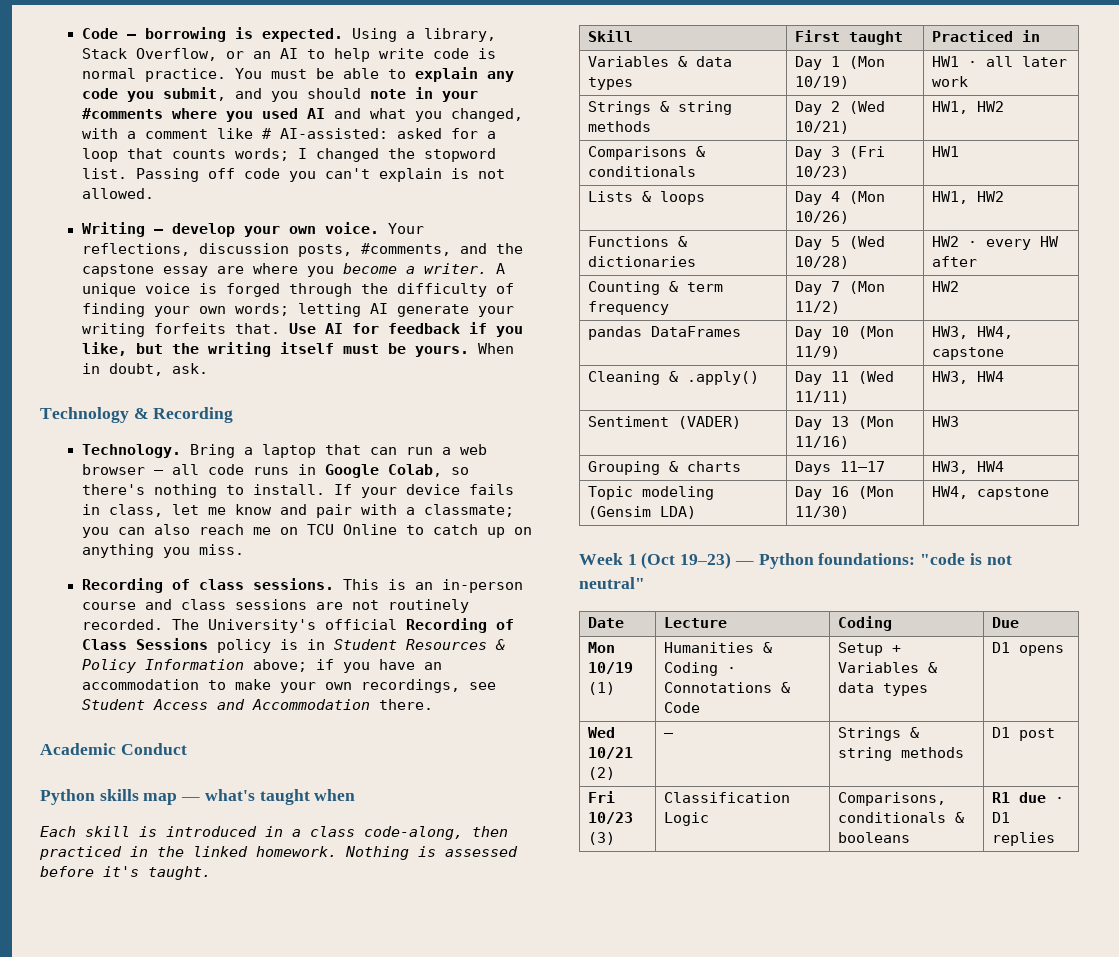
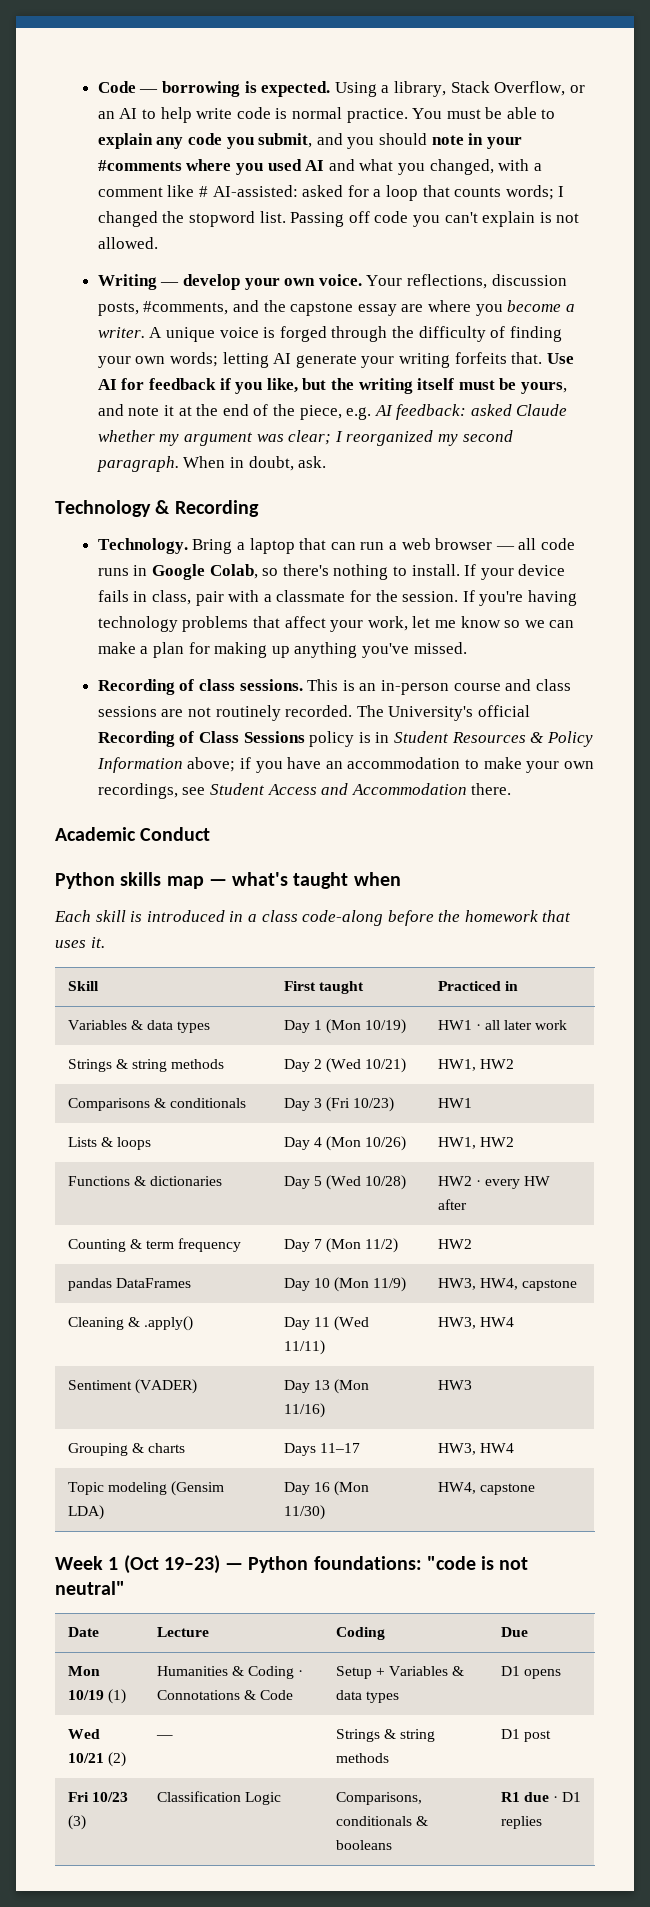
- Use AI for feedback if you like, but the writing itself must be yours.
+ Use AI for feedback if you like, but the writing itself must be yours, and note it at the end of the piece, e.g. AI feedback: asked Claude whether my argument was clear; I reorganized my second paragraph.
- If your device fails in class, let me know and pair with a classmate; you can also reach me on TCU Online to catch up on anything you miss.
+ If your device fails in class, pair with a classmate for the session. If you're having technology problems that affect your work, let me know so we can make a plan for making up anything you've missed.
- Each skill is introduced in a class code-along, then practiced in the linked homework. Nothing is assessed before it's taught.
+ Each skill is introduced in a class code-along before the homework that uses it.

